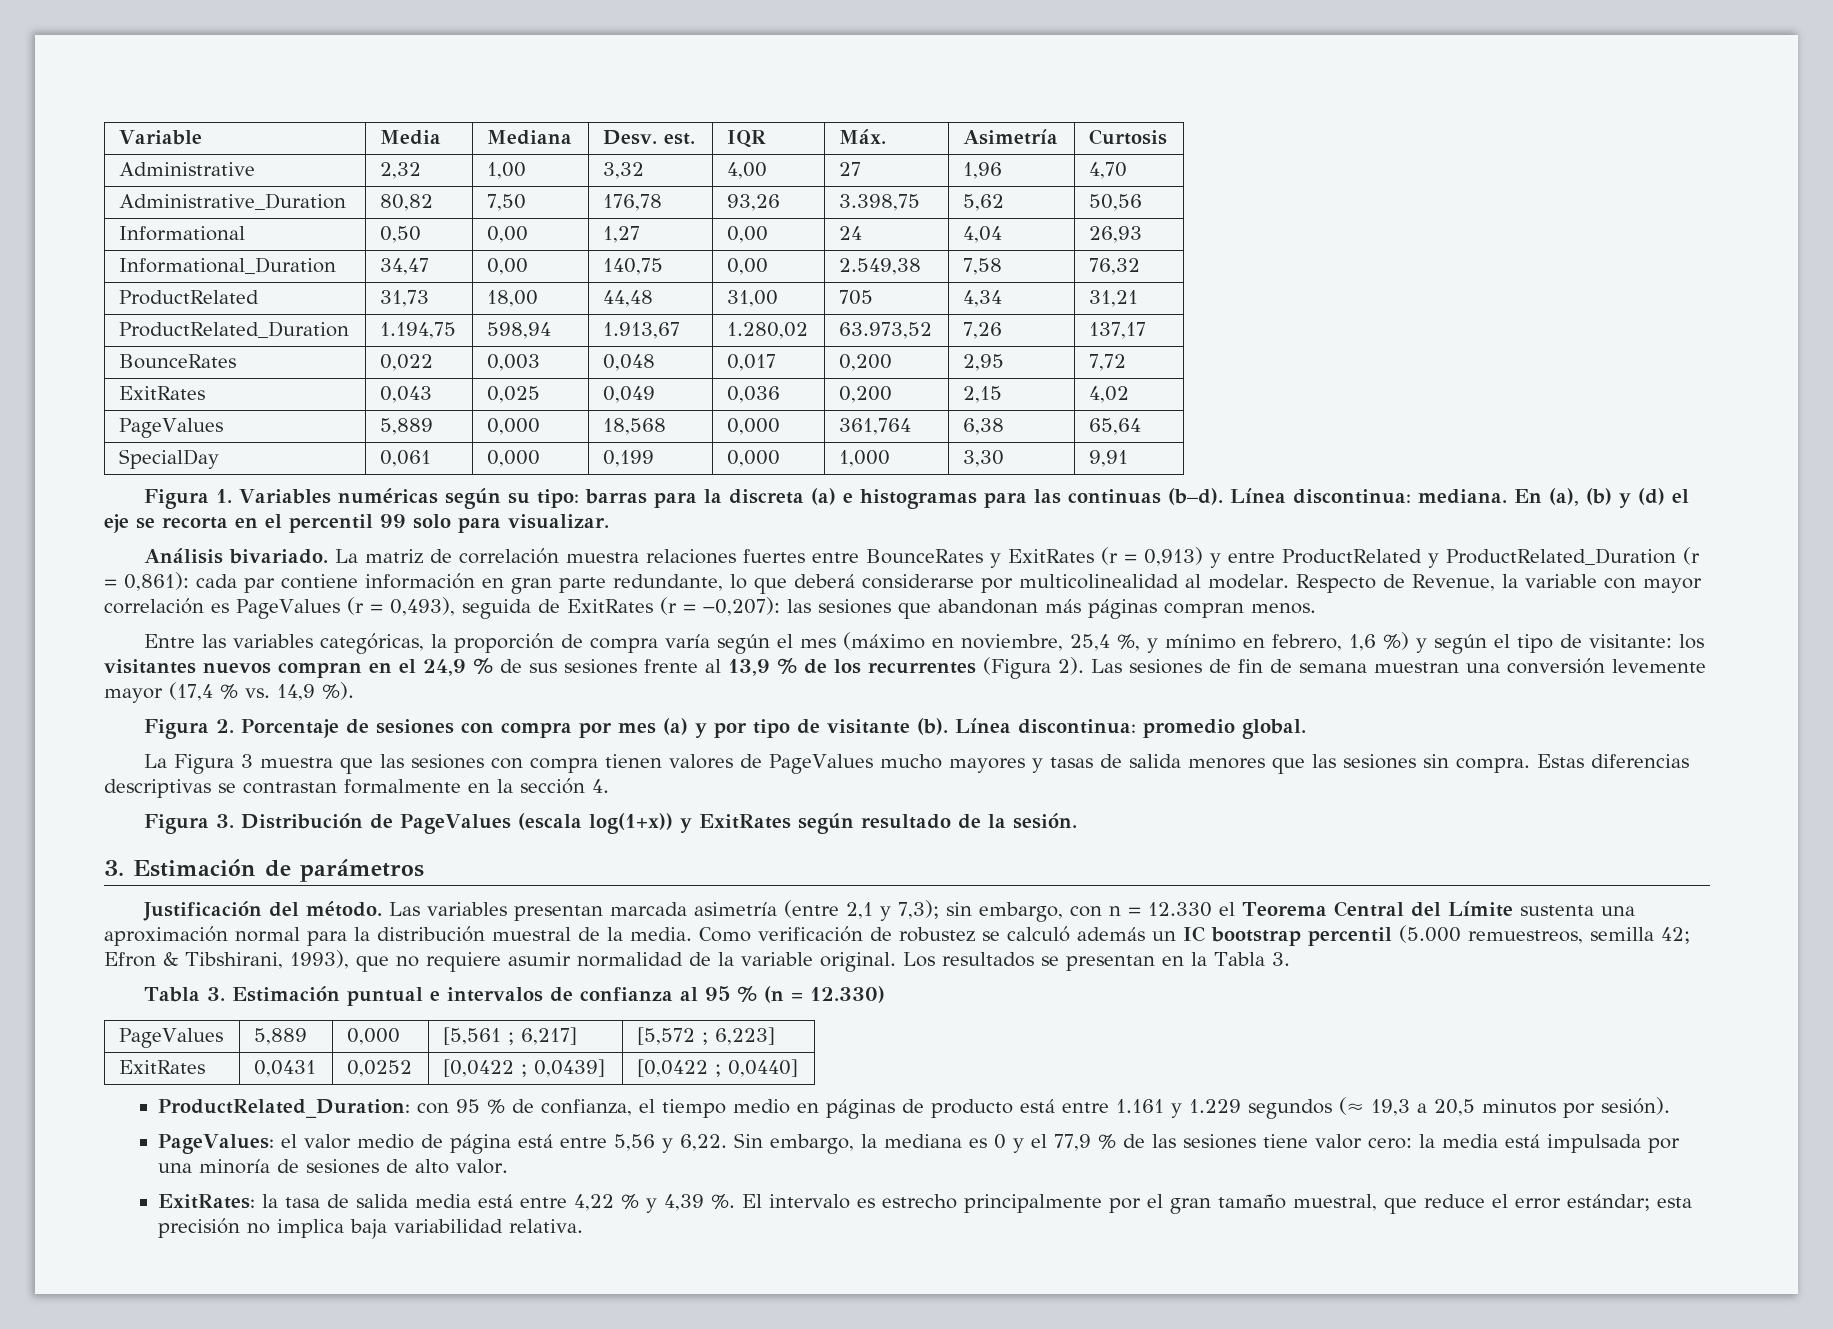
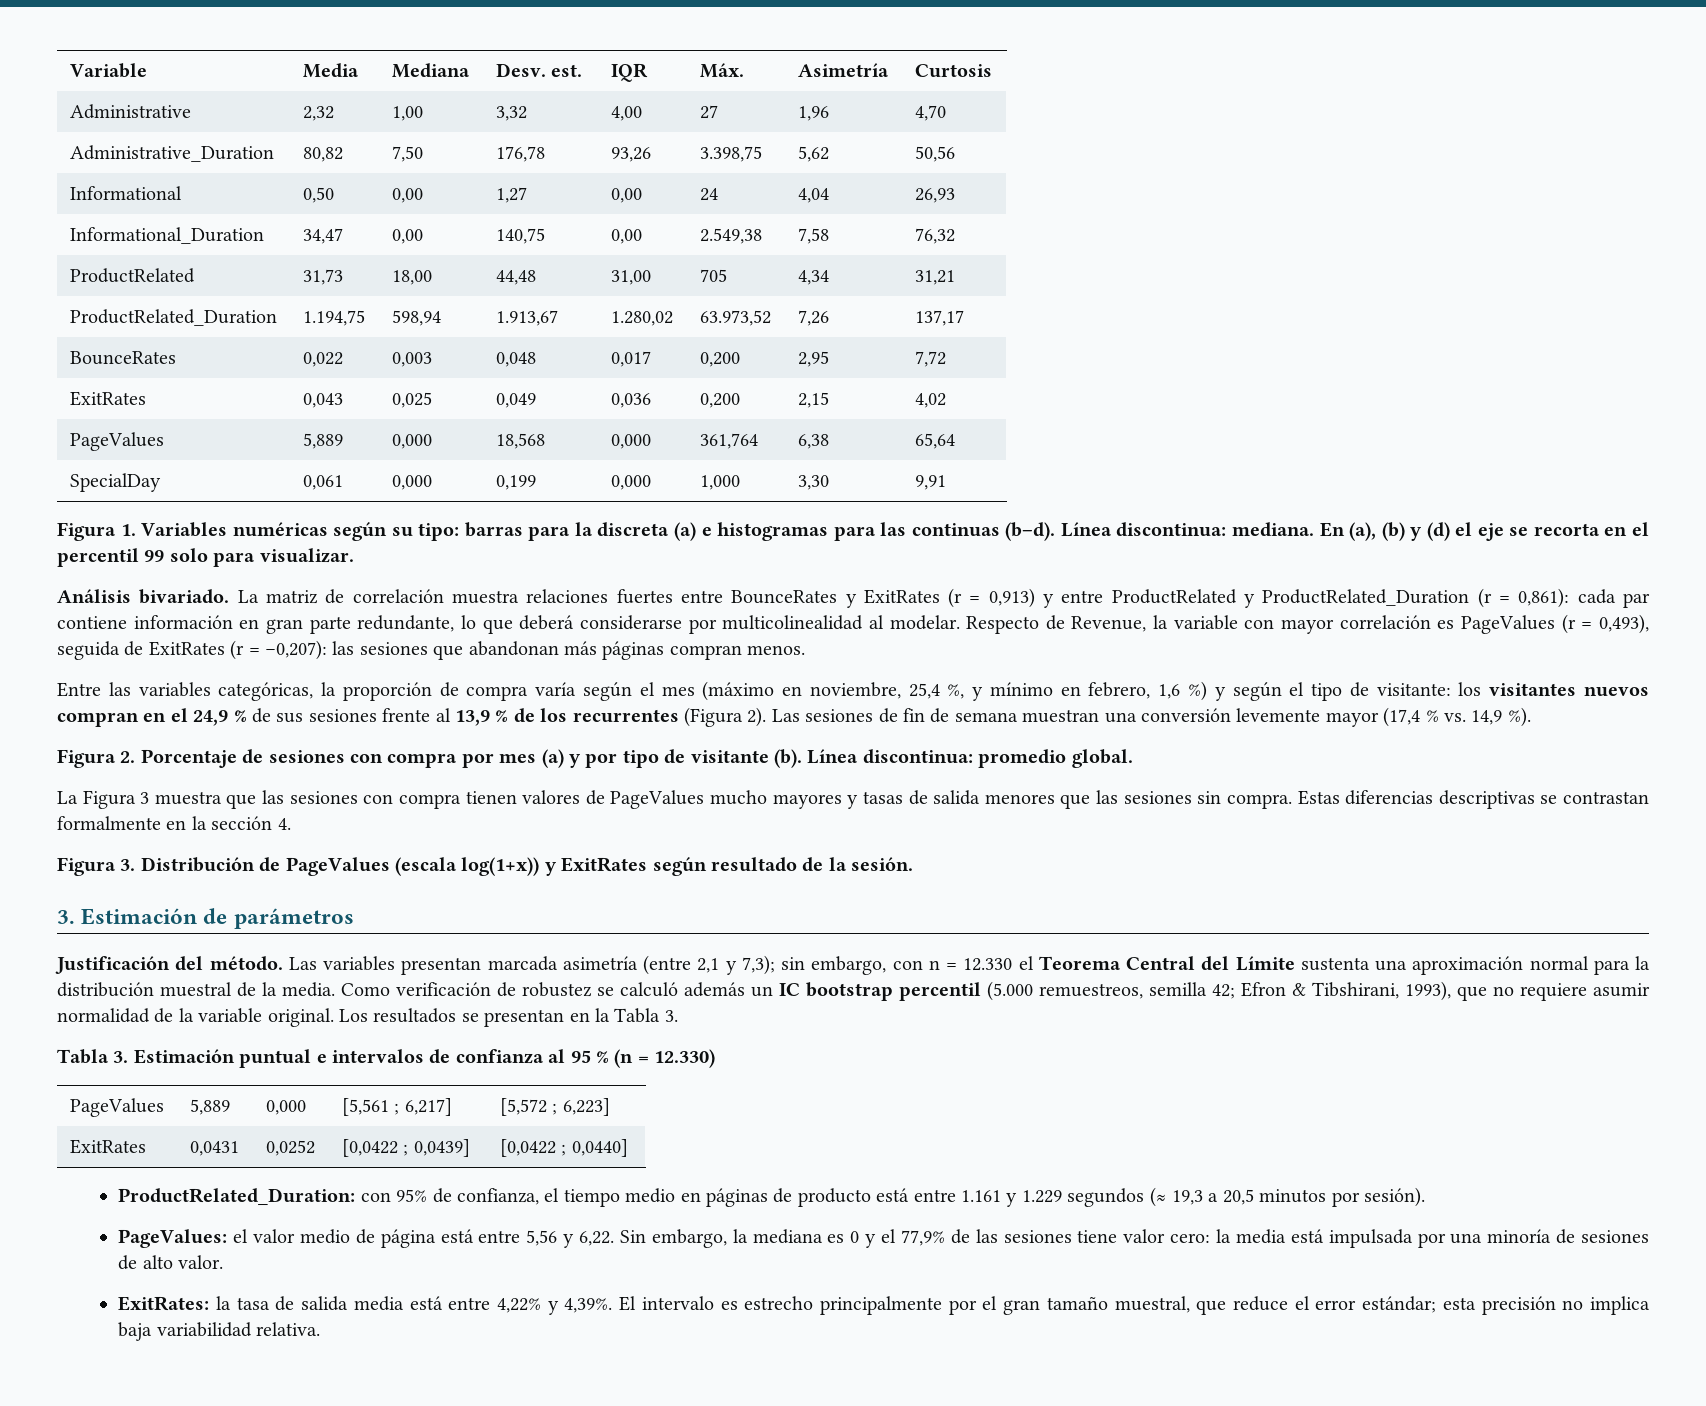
- ProductRelated_Duration: con 95 % de confianza, el tiempo medio en páginas de producto está entre 1.161 y 1.229 segundos (≈ 19,3 a 20,5 minutos por sesión).
+ ProductRelated_Duration: con 95% de confianza, el tiempo medio en páginas de producto está entre 1.161 y 1.229 segundos (≈ 19,3 a 20,5 minutos por sesión).
- Sin embargo, la mediana es 0 y el 77,9 % de las sesiones tiene valor cero: la media está impulsada por una minoría de sesiones de alto valor.
+ Sin embargo, la mediana es 0 y el 77,9% de las sesiones tiene valor cero: la media está impulsada por una minoría de sesiones de alto valor.
- ExitRates: la tasa de salida media está entre 4,22 % y 4,39 %.
+ ExitRates: la tasa de salida media está entre 4,22% y 4,39%.

